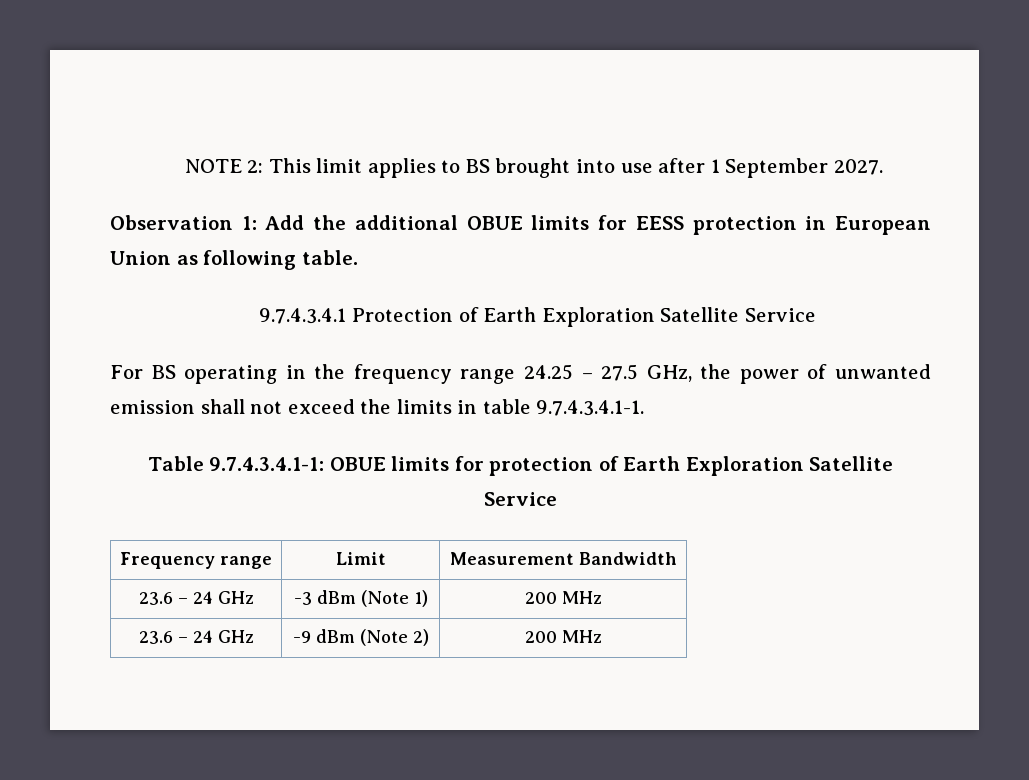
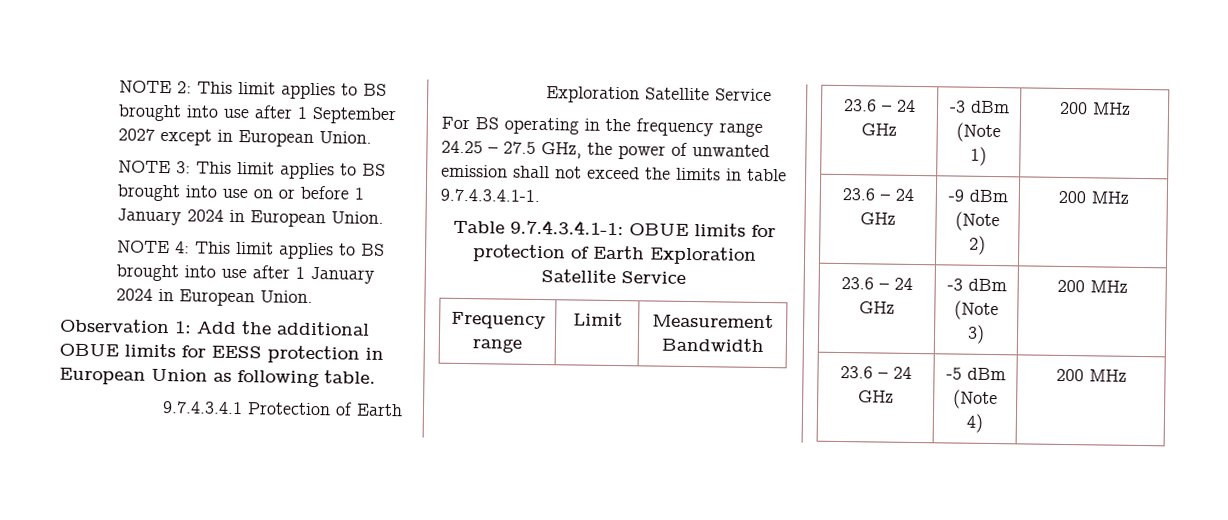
- NOTE 2: This limit applies to BS brought into use after 1 September 2027.
+ NOTE 2: This limit applies to BS brought into use after 1 September 2027 except in European Union.
+ NOTE 3: This limit applies to BS brought into use on or before 1 January 2024 in European Union.
+ NOTE 4: This limit applies to BS brought into use after 1 January 2024 in European Union.
+ 23.6 – 24 GHz | -3 dBm (Note 3) | 200 MHz
+ 23.6 – 24 GHz | -5 dBm (Note 4) | 200 MHz

